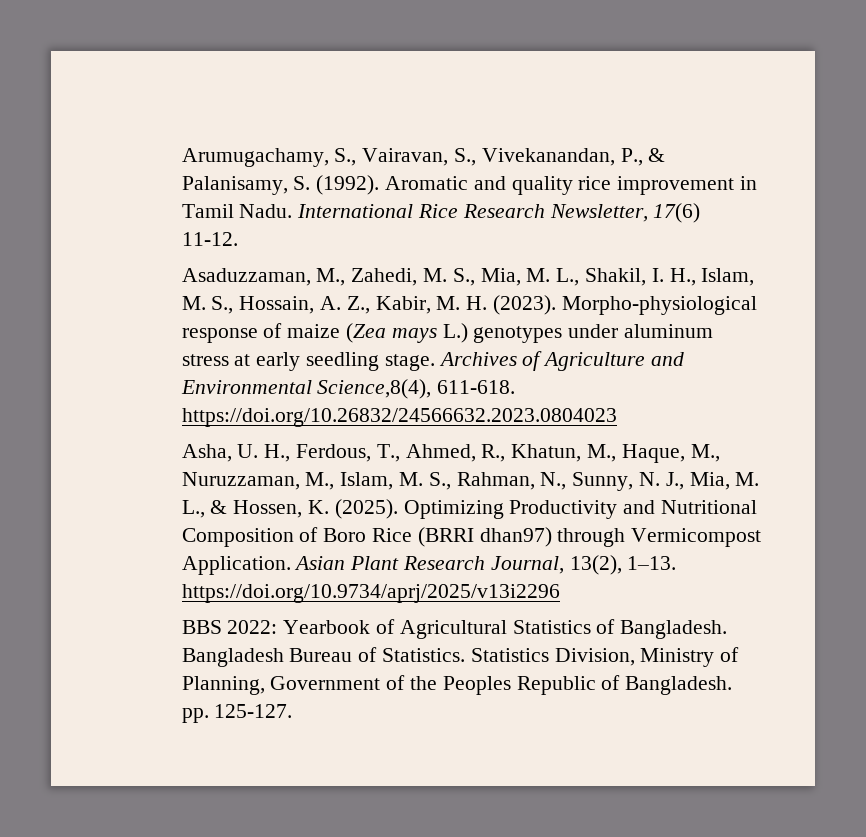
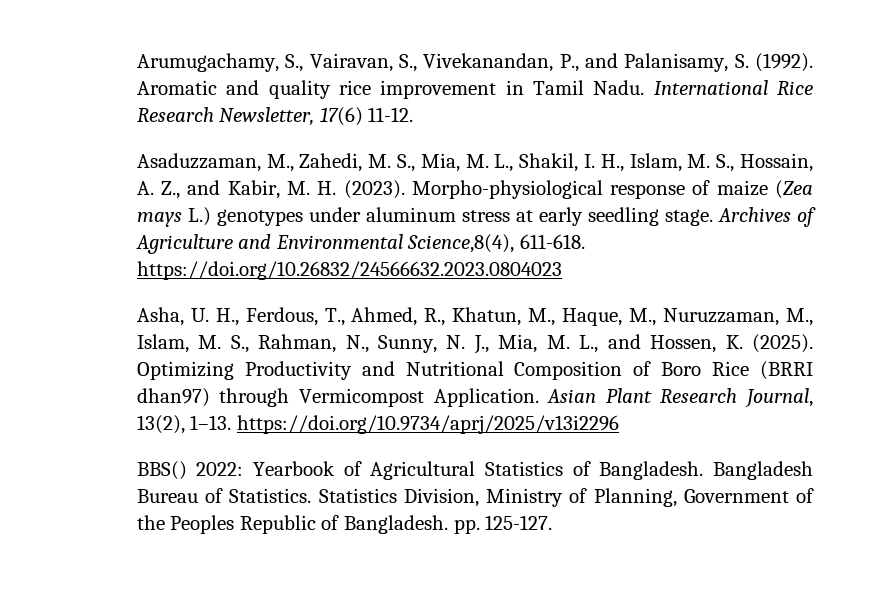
- Arumugachamy, S., Vairavan, S., Vivekanandan, P., & Palanisamy, S. (1992).
+ Arumugachamy, S., Vairavan, S., Vivekanandan, P., and Palanisamy, S. (1992).
- Asaduzzaman, M., Zahedi, M. S., Mia, M. L., Shakil, I. H., Islam, M. S., Hossain, A. Z., Kabir, M. H. (2023).
+ Asaduzzaman, M., Zahedi, M. S., Mia, M. L., Shakil, I. H., Islam, M. S., Hossain, A. Z., and Kabir, M. H. (2023).
- Asha, U. H., Ferdous, T., Ahmed, R., Khatun, M., Haque, M., Nuruzzaman, M., Islam, M. S., Rahman, N., Sunny, N. J., Mia, M. L., & Hossen, K. (2025).
+ Asha, U. H., Ferdous, T., Ahmed, R., Khatun, M., Haque, M., Nuruzzaman, M., Islam, M. S., Rahman, N., Sunny, N. J., Mia, M. L., and Hossen, K. (2025).
- BBS 2022: Yearbook of Agricultural Statistics of Bangladesh.
+ BBS() 2022: Yearbook of Agricultural Statistics of Bangladesh.

